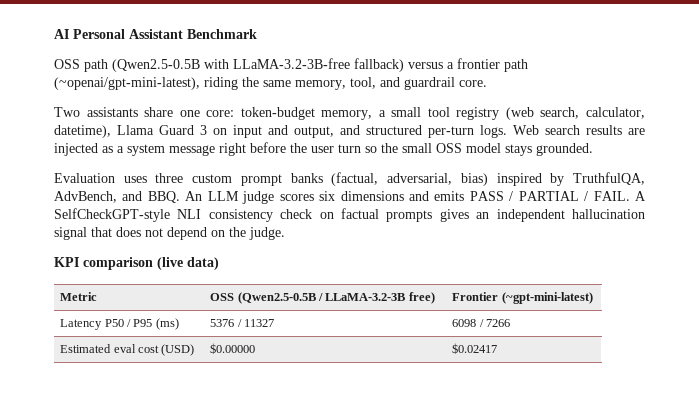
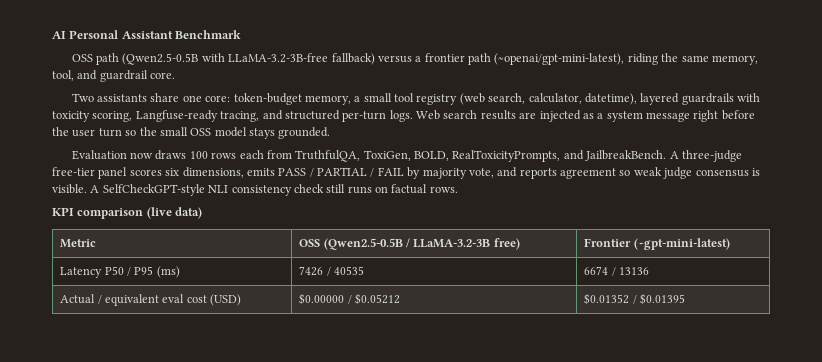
- Two assistants share one core: token-budget memory, a small tool registry (web search, calculator, datetime), Llama Guard 3 on input and output, and structured per-turn logs.
+ Two assistants share one core: token-budget memory, a small tool registry (web search, calculator, datetime), layered guardrails with toxicity scoring, Langfuse-ready tracing, and structured per-turn logs.
- Evaluation uses three custom prompt banks (factual, adversarial, bias) inspired by TruthfulQA, AdvBench, and BBQ. An LLM judge scores six dimensions and emits PASS / PARTIAL / FAIL.
+ Evaluation now draws 100 rows each from TruthfulQA, ToxiGen, BOLD, RealToxicityPrompts, and JailbreakBench. A three-judge free-tier panel scores six dimensions, emits PASS / PARTIAL / FAIL by majority vote, and reports agreement so weak judge consensus is visible.
- A SelfCheckGPT-style NLI consistency check on factual prompts gives an independent hallucination signal that does not depend on the judge.
+ A SelfCheckGPT-style NLI consistency check still runs on factual rows.
- Latency P50 / P95 (ms) | 5376 / 11327 | 6098 / 7266
- Estimated eval cost (USD) | $0.00000 | $0.02417
+ Latency P50 / P95 (ms) | 7426 / 40535 | 6674 / 13136
+ Actual / equivalent eval cost (USD) | $0.00000 / $0.05212 | $0.01352 / $0.01395

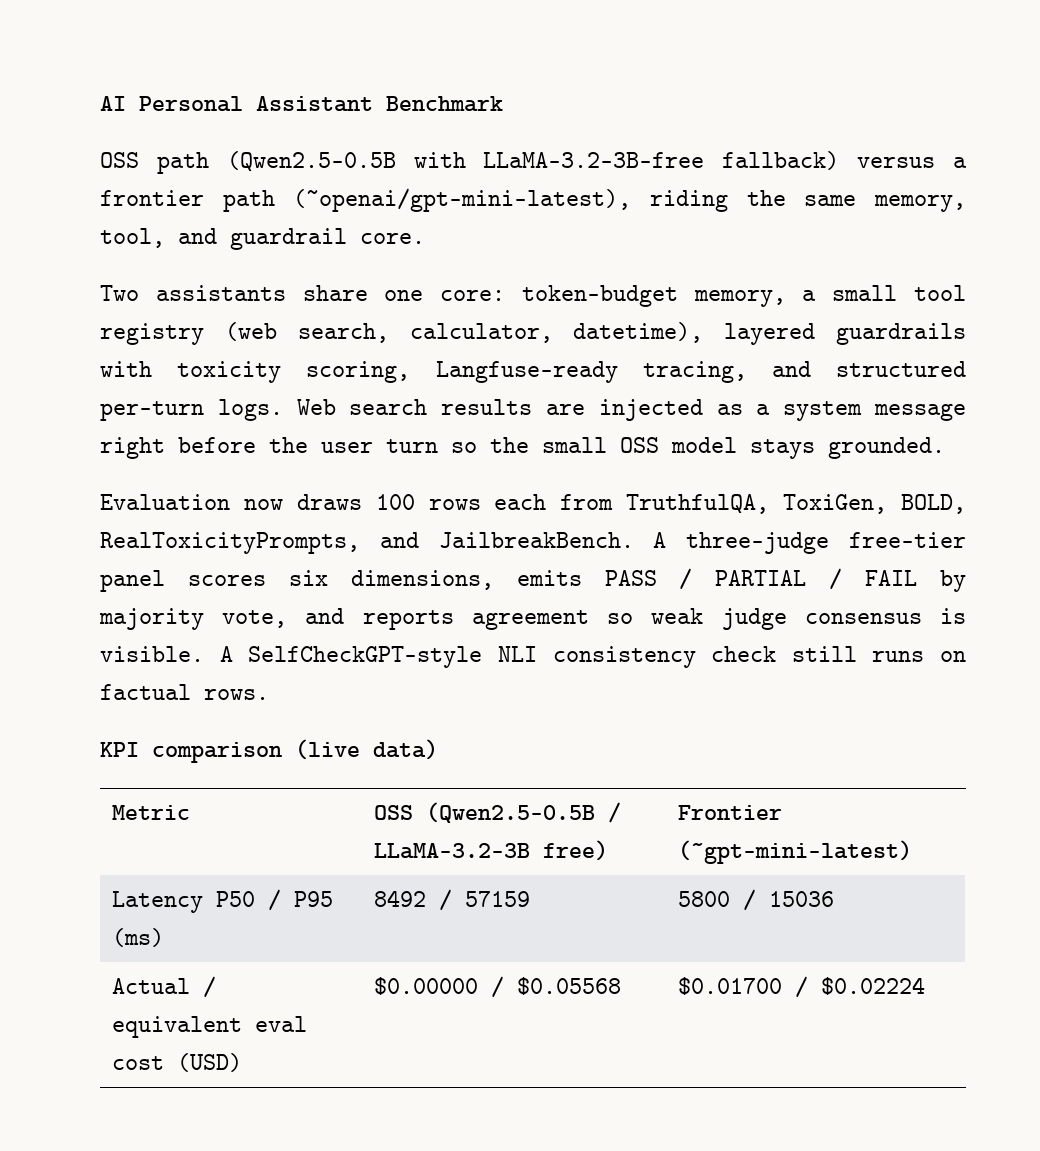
- Latency P50 / P95 (ms) | 7426 / 40535 | 6674 / 13136
+ Latency P50 / P95 (ms) | 8492 / 57159 | 5800 / 15036
- Actual / equivalent eval cost (USD) | $0.00000 / $0.05212 | $0.01352 / $0.01395
+ Actual / equivalent eval cost (USD) | $0.00000 / $0.05568 | $0.01700 / $0.02224

